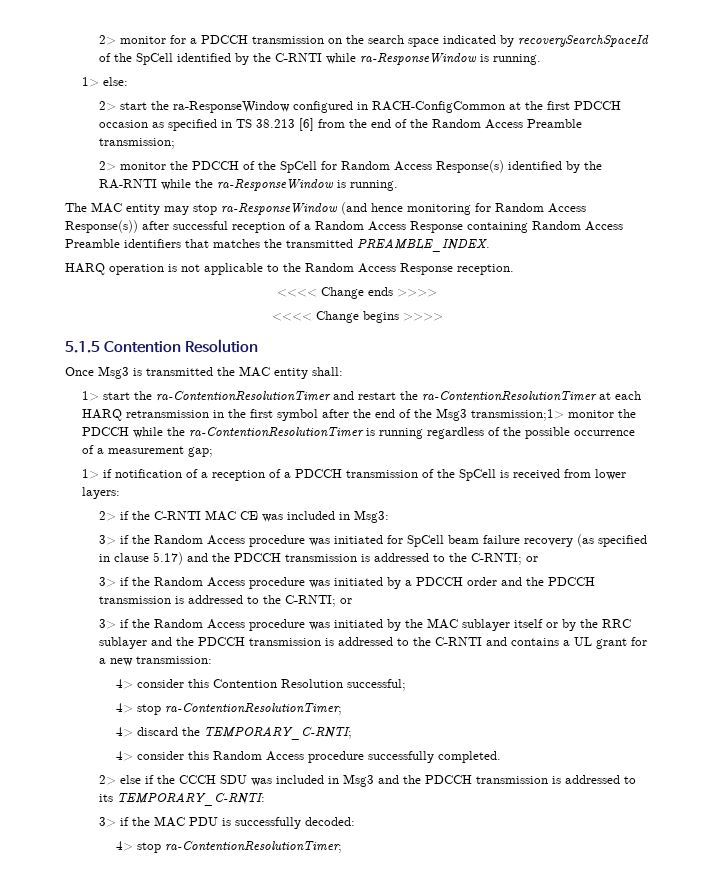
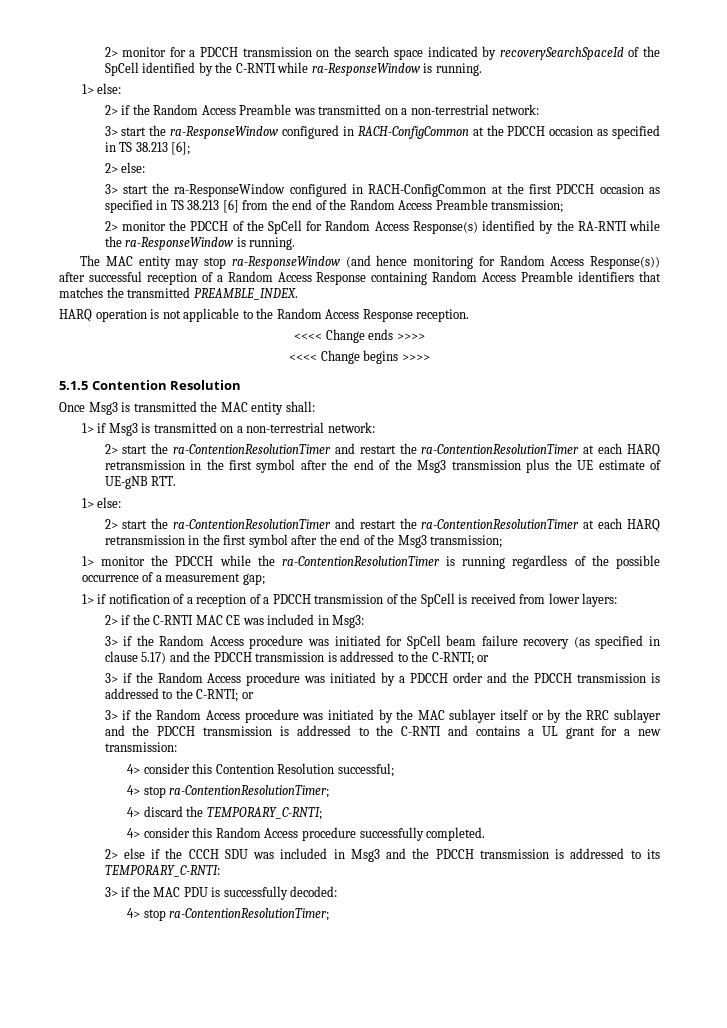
- 2> start the ra-ResponseWindow configured in RACH-ConfigCommon at the first PDCCH occasion as specified in TS 38.213 [6] from the end of the Random Access Preamble transmission;
+ 2> if the Random Access Preamble was transmitted on a non-terrestrial network:
+ 3> start the ra-ResponseWindow configured in RACH-ConfigCommon at the PDCCH occasion as specified in TS 38.213 [6];
+ 2> else:
+ 3> start the ra-ResponseWindow configured in RACH-ConfigCommon at the first PDCCH occasion as specified in TS 38.213 [6] from the end of the Random Access Preamble transmission;
- 1> start the ra-ContentionResolutionTimer and restart the ra-ContentionResolutionTimer at each HARQ retransmission in the first symbol after the end of the Msg3 transmission;1> monitor the PDCCH while the ra-ContentionResolutionTimer is running regardless of the possible occurrence of a measurement gap;
+ 1> if Msg3 is transmitted on a non-terrestrial network:
+ 2> start the ra-ContentionResolutionTimer and restart the ra-ContentionResolutionTimer at each HARQ retransmission in the first symbol after the end of the Msg3 transmission plus the UE estimate of UE-gNB RTT.
+ 1> else:
+ 2> start the ra-ContentionResolutionTimer and restart the ra-ContentionResolutionTimer at each HARQ retransmission in the first symbol after the end of the Msg3 transmission;
+ 1> monitor the PDCCH while the ra-ContentionResolutionTimer is running regardless of the possible occurrence of a measurement gap;

